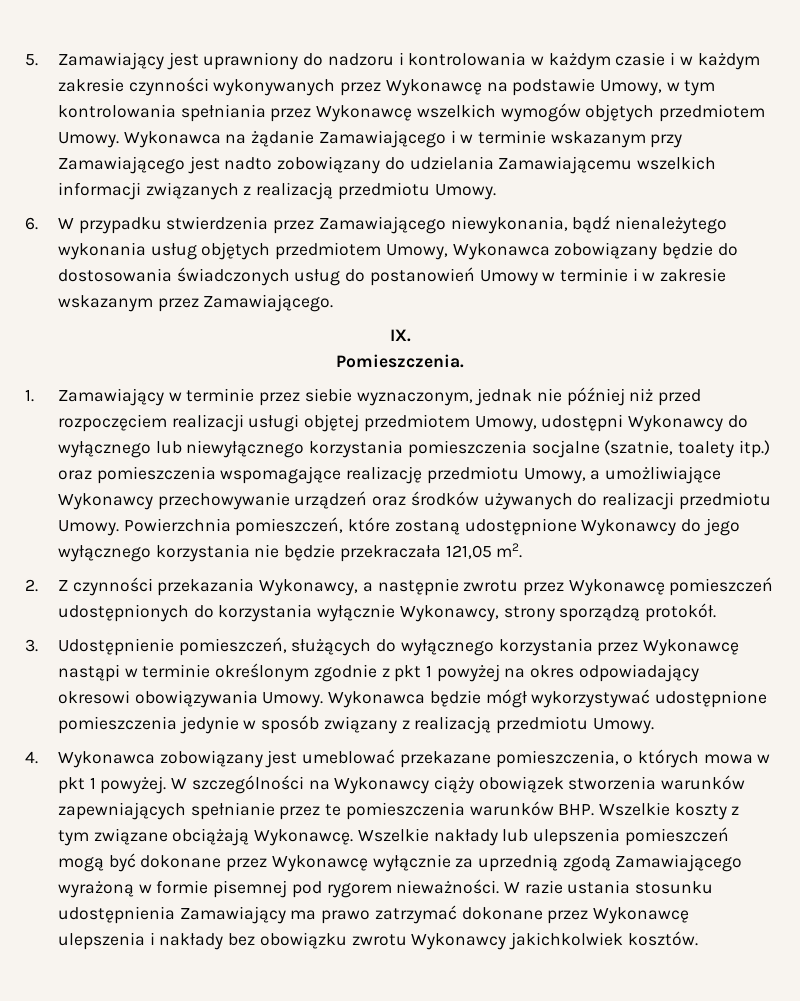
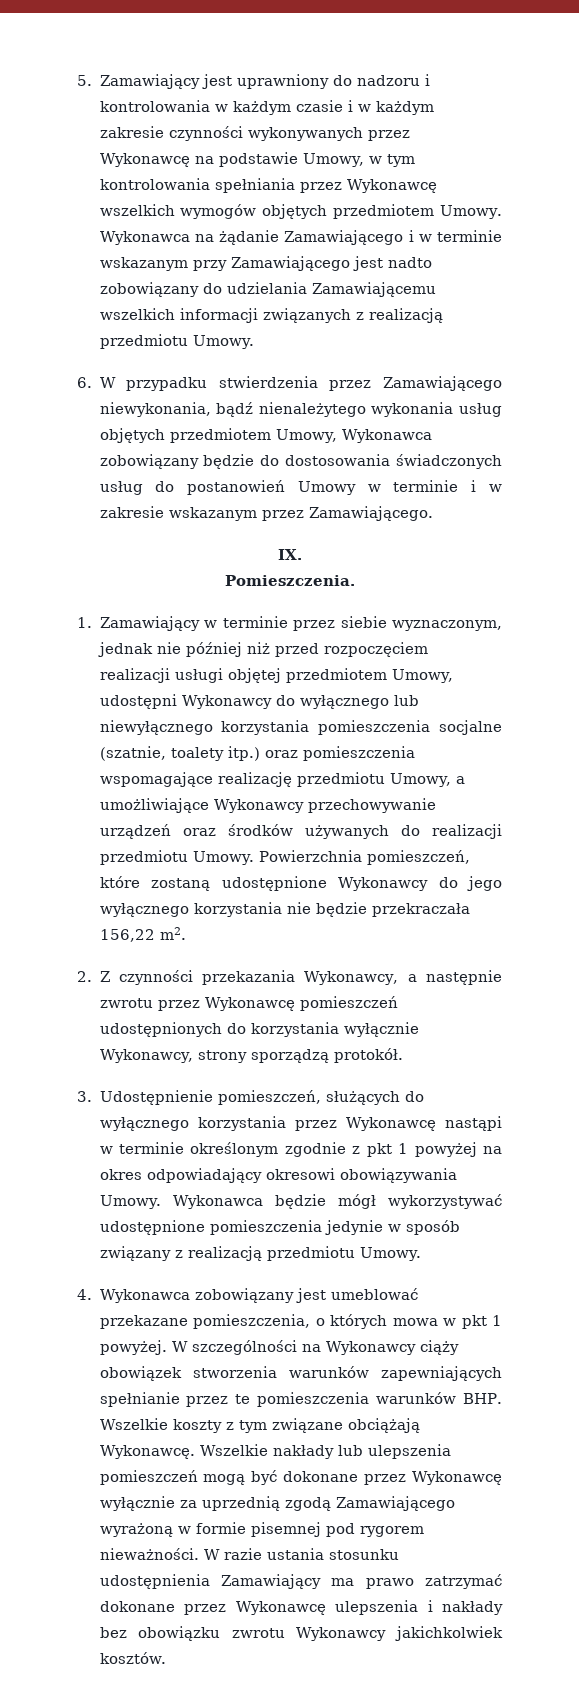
- Powierzchnia pomieszczeń, które zostaną udostępnione Wykonawcy do jego wyłącznego korzystania nie będzie przekraczała 121,05 m2.
+ Powierzchnia pomieszczeń, które zostaną udostępnione Wykonawcy do jego wyłącznego korzystania nie będzie przekraczała 156,22 m2.

